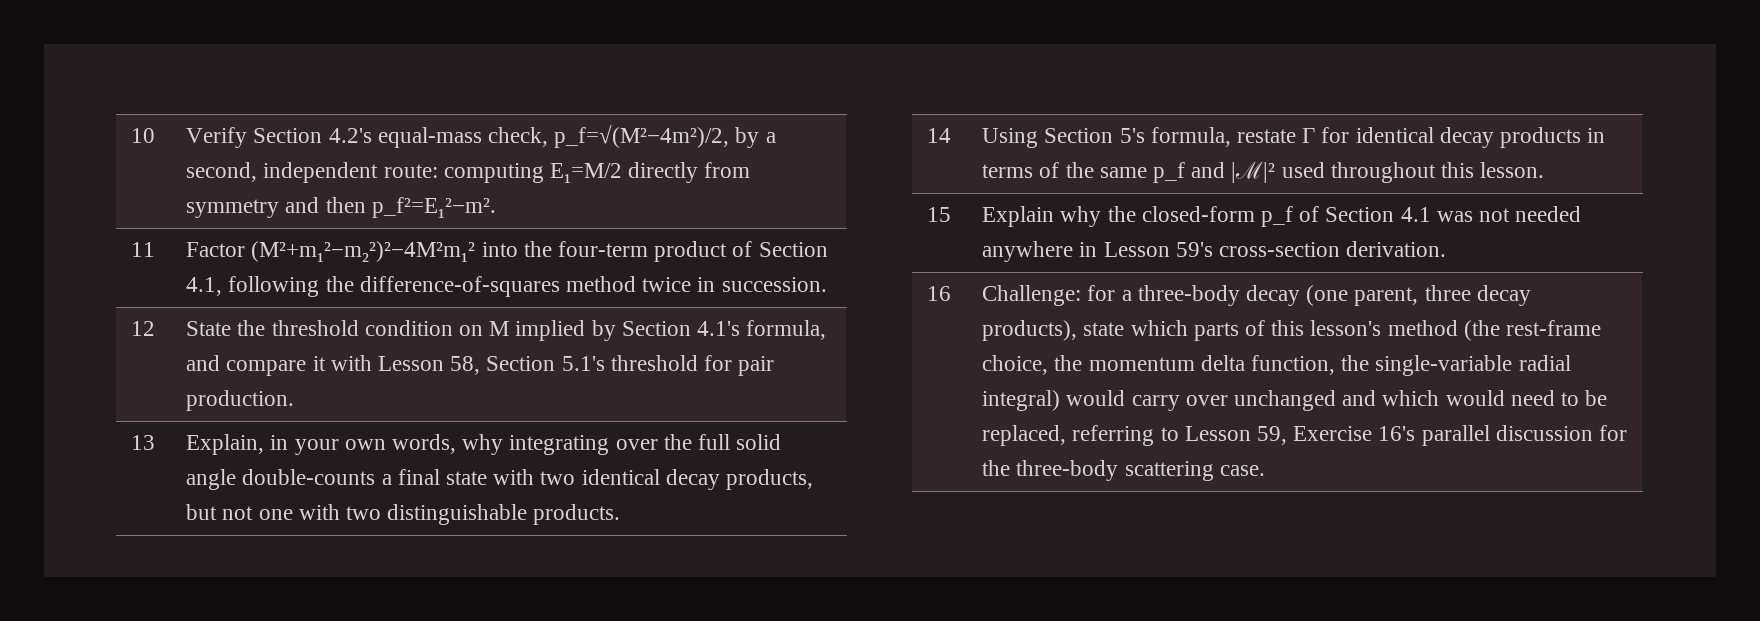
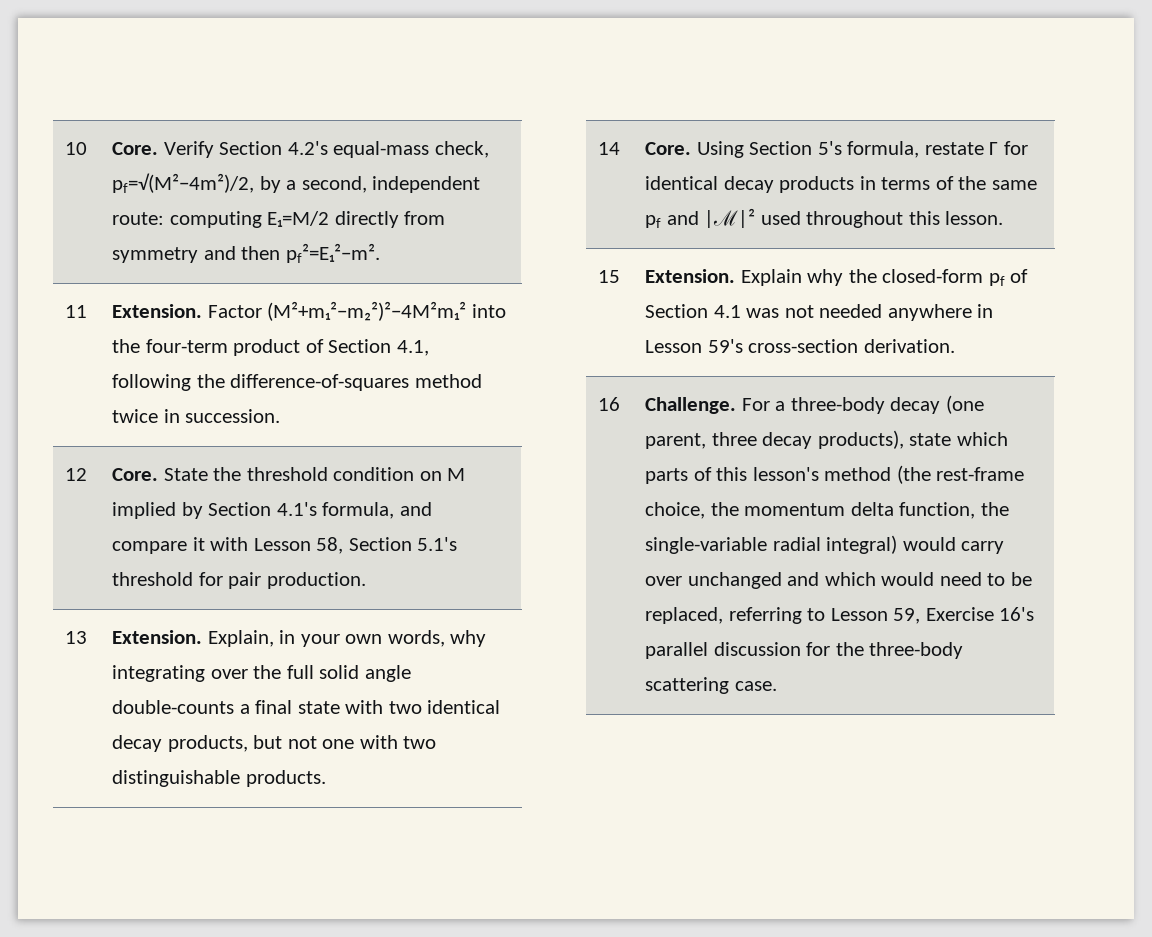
- 10 | Verify Section 4.2's equal-mass check, p_f=√(M²−4m²)/2, by a second, independent route: computing E₁=M/2 directly from symmetry and then p_f²=E₁²−m².
+ 10 | Core. Verify Section 4.2's equal-mass check, pf=√(M²−4m²)/2, by a second, independent route: computing E₁=M/2 directly from symmetry and then pf²=E₁²−m².
- 11 | Factor (M²+m₁²−m₂²)²−4M²m₁² into the four-term product of Section 4.1, following the difference-of-squares method twice in succession.
+ 11 | Extension. Factor (M²+m₁²−m₂²)²−4M²m₁² into the four-term product of Section 4.1, following the difference-of-squares method twice in succession.
- 12 | State the threshold condition on M implied by Section 4.1's formula, and compare it with Lesson 58, Section 5.1's threshold for pair production.
+ 12 | Core. State the threshold condition on M implied by Section 4.1's formula, and compare it with Lesson 58, Section 5.1's threshold for pair production.
- 13 | Explain, in your own words, why integrating over the full solid angle double-counts a final state with two identical decay products, but not one with two distinguishable products.
+ 13 | Extension. Explain, in your own words, why integrating over the full solid angle double-counts a final state with two identical decay products, but not one with two distinguishable products.
- 14 | Using Section 5's formula, restate Γ for identical decay products in terms of the same p_f and |ℳ|² used throughout this lesson.
+ 14 | Core. Using Section 5's formula, restate Γ for identical decay products in terms of the same pf and |ℳ|² used throughout this lesson.
- 15 | Explain why the closed-form p_f of Section 4.1 was not needed anywhere in Lesson 59's cross-section derivation.
+ 15 | Extension. Explain why the closed-form pf of Section 4.1 was not needed anywhere in Lesson 59's cross-section derivation.
- Challenge: for a three-body decay (one parent, three decay products), state which parts of this lesson's method (the rest-frame choice, the momentum delta function, the single-variable radial integral) would carry over unchanged and which would need to be replaced, referring to Lesson 59, Exercise 16's parallel discussion for the three-body scattering case.
+ Challenge. For a three-body decay (one parent, three decay products), state which parts of this lesson's method (the rest-frame choice, the momentum delta function, the single-variable radial integral) would carry over unchanged and which would need to be replaced, referring to Lesson 59, Exercise 16's parallel discussion for the three-body scattering case.

